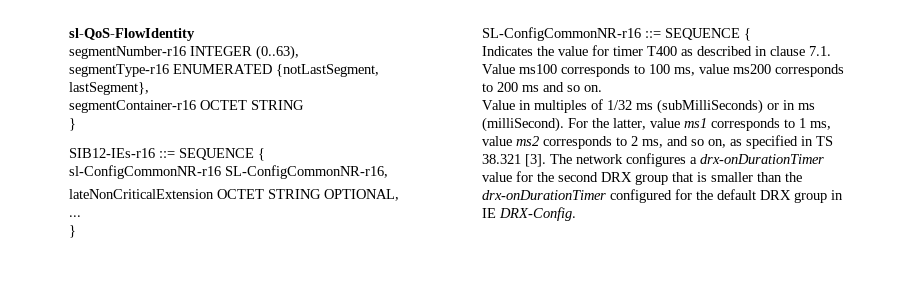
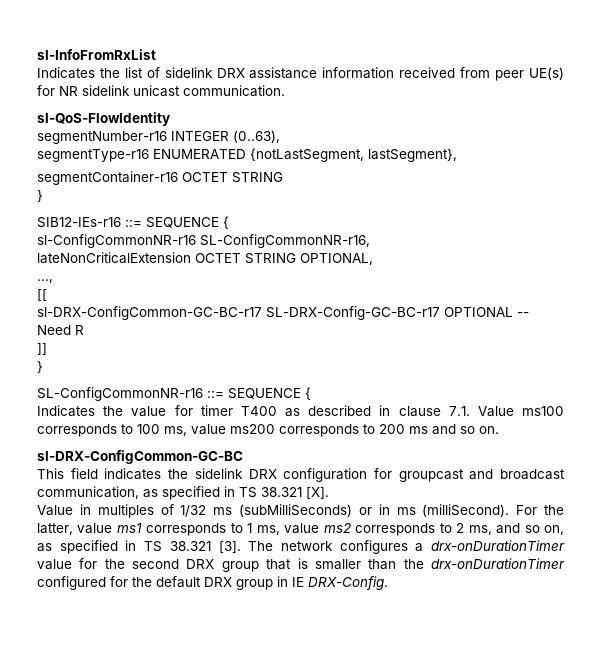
+ sl-InfoFromRxList
+ Indicates the list of sidelink DRX assistance information received from peer UE(s) for NR sidelink unicast communication.
- ...
+ ...,
+ [[
+ sl-DRX-ConfigCommon-GC-BC-r17 SL-DRX-Config-GC-BC-r17 OPTIONAL -- Need R
+ ]]
+ sl-DRX-ConfigCommon-GC-BC
+ This field indicates the sidelink DRX configuration for groupcast and broadcast communication, as specified in TS 38.321 [X].

